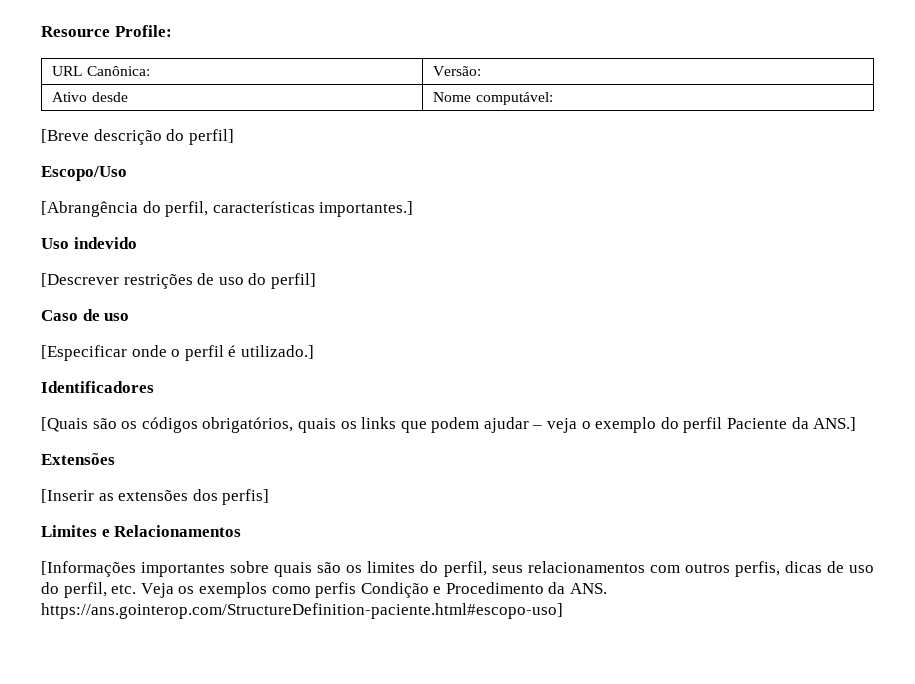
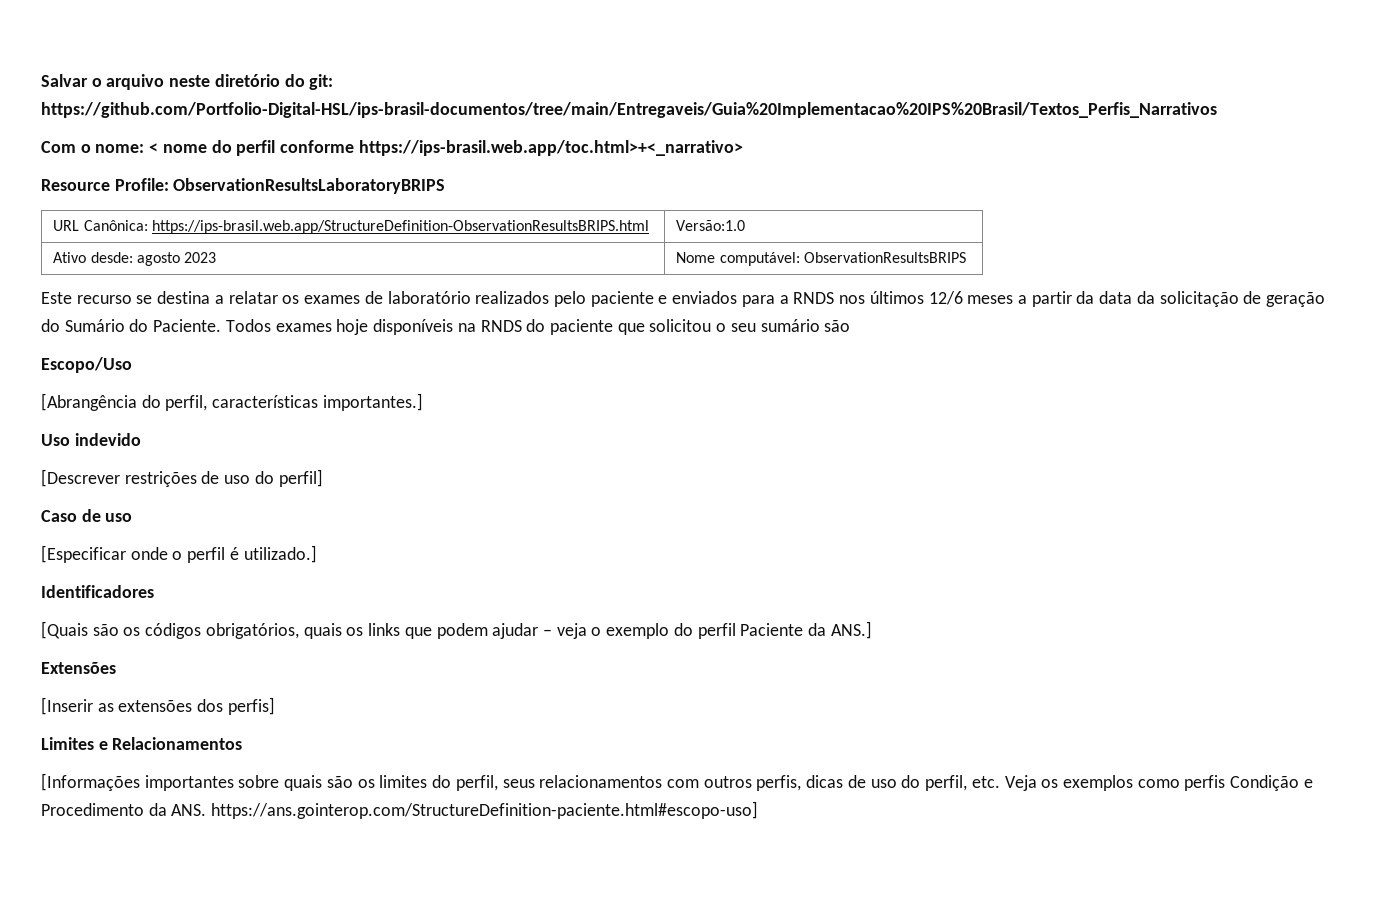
+ Salvar o arquivo neste diretório do git: https://github.com/Portfolio-Digital-HSL/ips-brasil-documentos/tree/main/Entregaveis/Guia%20Implementacao%20IPS%20Brasil/Textos_Perfis_Narrativos
+ Com o nome: < nome do perfil conforme https://ips-brasil.web.app/toc.html>+<_narrativo>
- Resource Profile:
+ Resource Profile: ObservationResultsLaboratoryBRIPS
- URL Canônica: | Versão:
+ URL Canônica: https://ips-brasil.web.app/StructureDefinition-ObservationResultsBRIPS.html | Versão:1.0
- Ativo desde | Nome computável:
- [Breve descrição do perfil]
+ Ativo desde: agosto 2023 | Nome computável: ObservationResultsBRIPS
+ Este recurso se destina a relatar os exames de laboratório realizados pelo paciente e enviados para a RNDS nos últimos 12/6 meses a partir da data da solicitação de geração do Sumário do Paciente. Todos exames hoje disponíveis na RNDS do paciente que solicitou o seu sumário são

